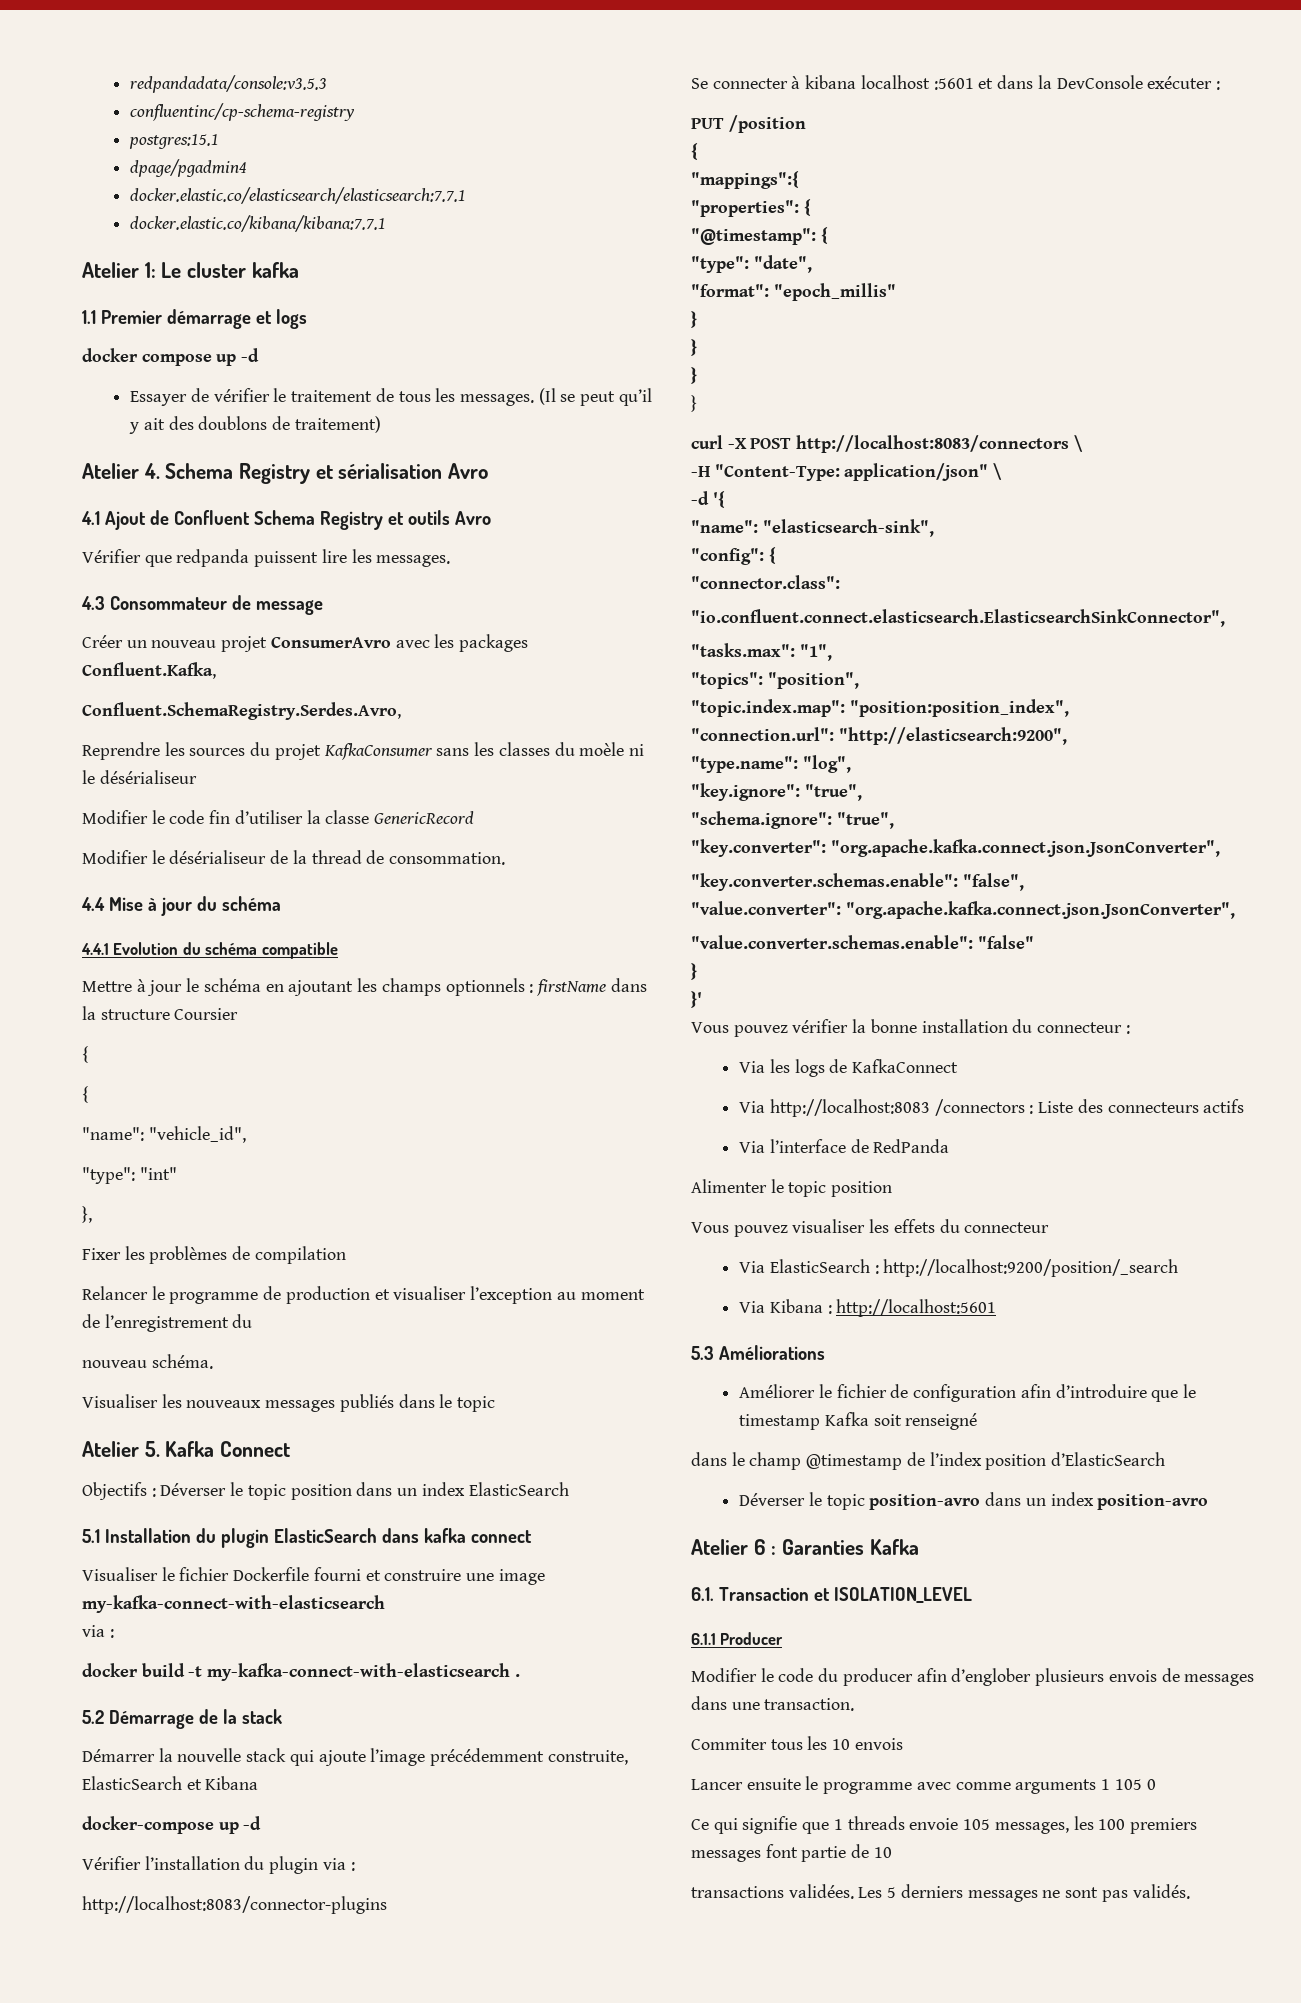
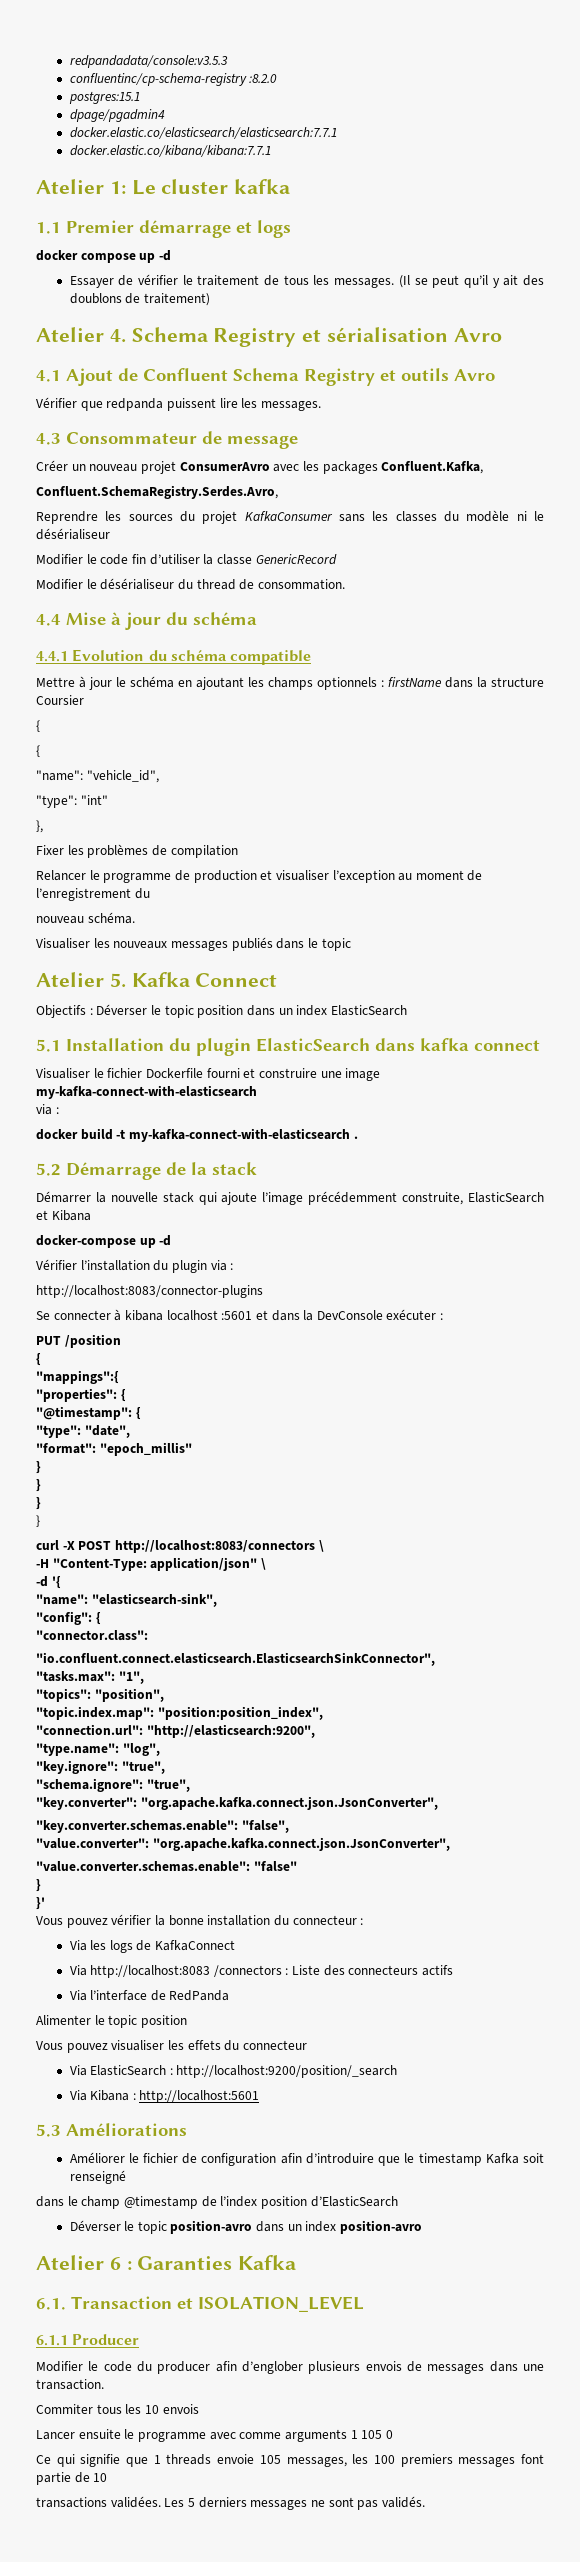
- confluentinc/cp-schema-registry
+ confluentinc/cp-schema-registry :8.2.0
- Reprendre les sources du projet KafkaConsumer sans les classes du moèle ni le désérialiseur
+ Reprendre les sources du projet KafkaConsumer sans les classes du modèle ni le désérialiseur
- Modifier le désérialiseur de la thread de consommation.
+ Modifier le désérialiseur du thread de consommation.

